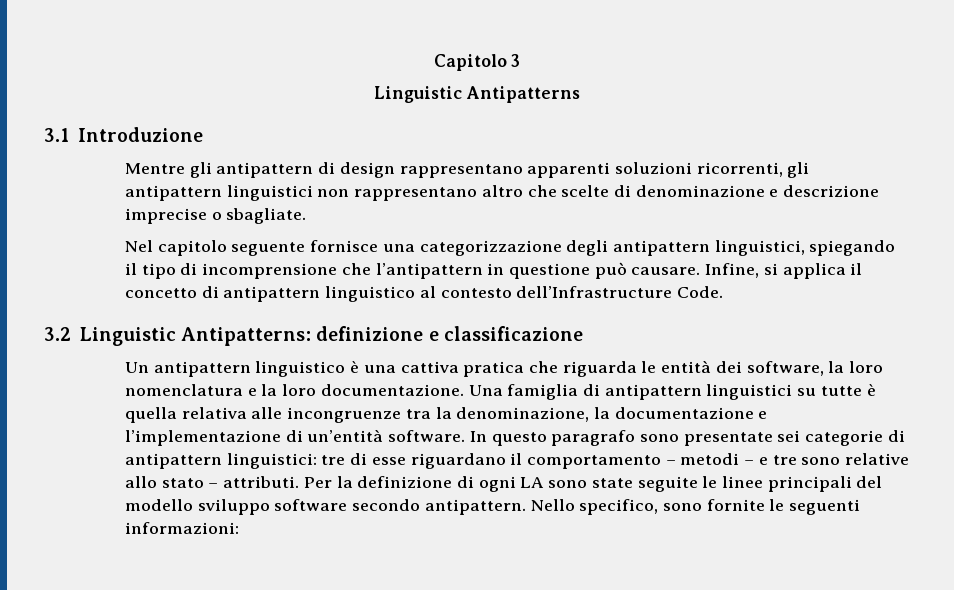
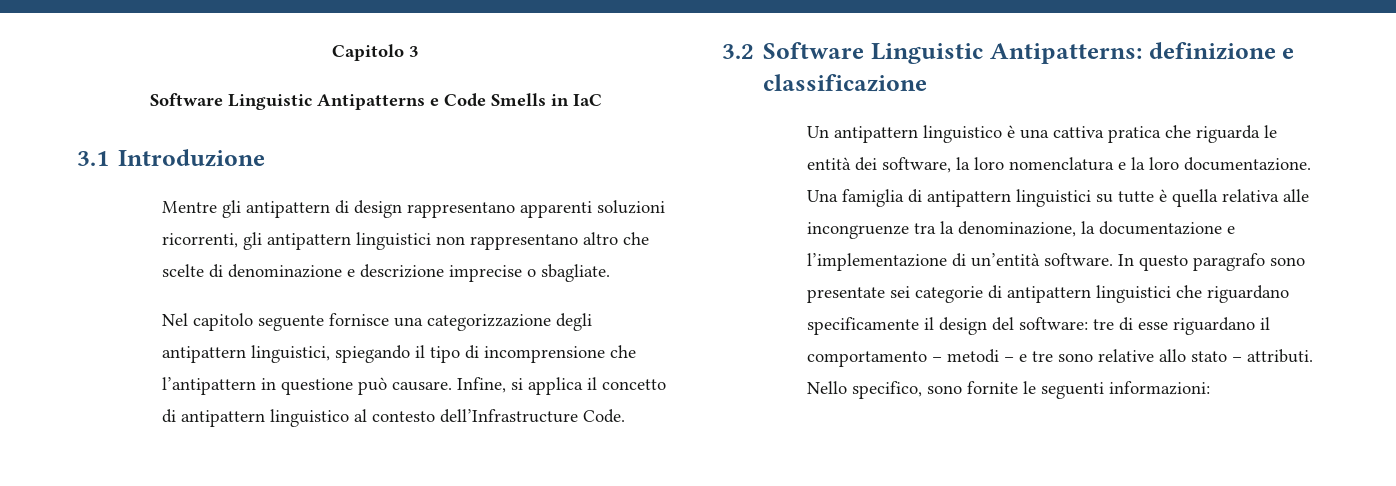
- Linguistic Antipatterns
+ Software Linguistic Antipatterns e Code Smells in IaC
- 3.2 Linguistic Antipatterns: definizione e classificazione
+ 3.2 Software Linguistic Antipatterns: definizione e classificazione
- In questo paragrafo sono presentate sei categorie di antipattern linguistici: tre di esse riguardano il comportamento – metodi – e tre sono relative allo stato – attributi.
+ In questo paragrafo sono presentate sei categorie di antipattern linguistici che riguardano specificamente il design del software: tre di esse riguardano il comportamento – metodi – e tre sono relative allo stato – attributi.
- Per la definizione di ogni LA sono state seguite le linee principali del modello sviluppo software secondo antipattern.

